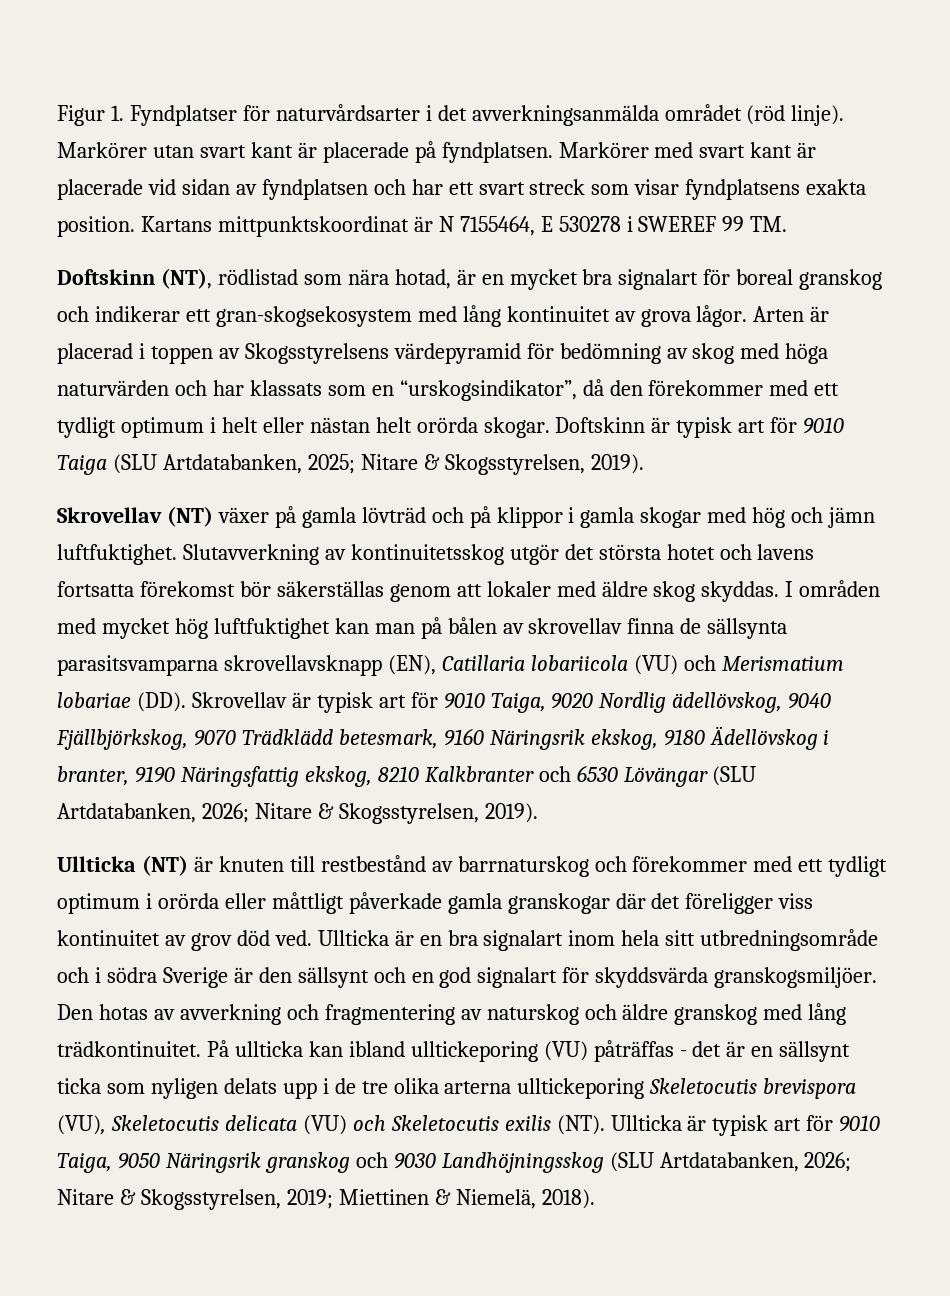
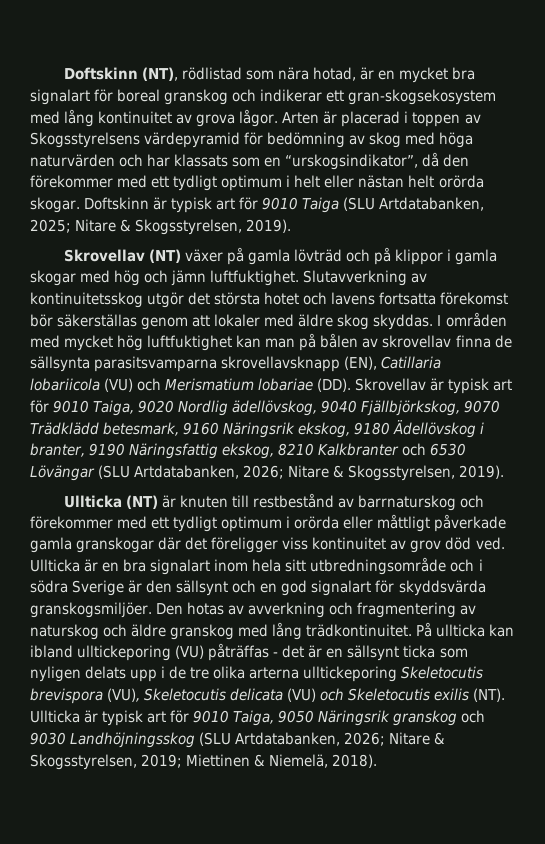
- Figur 1. Fyndplatser för naturvårdsarter i det avverkningsanmälda området (röd linje). Markörer utan svart kant är placerade på fyndplatsen. Markörer med svart kant är placerade vid sidan av fyndplatsen och har ett svart streck som visar fyndplatsens exakta position. Kartans mittpunktskoordinat är N 7155464, E 530278 i SWEREF 99 TM.

